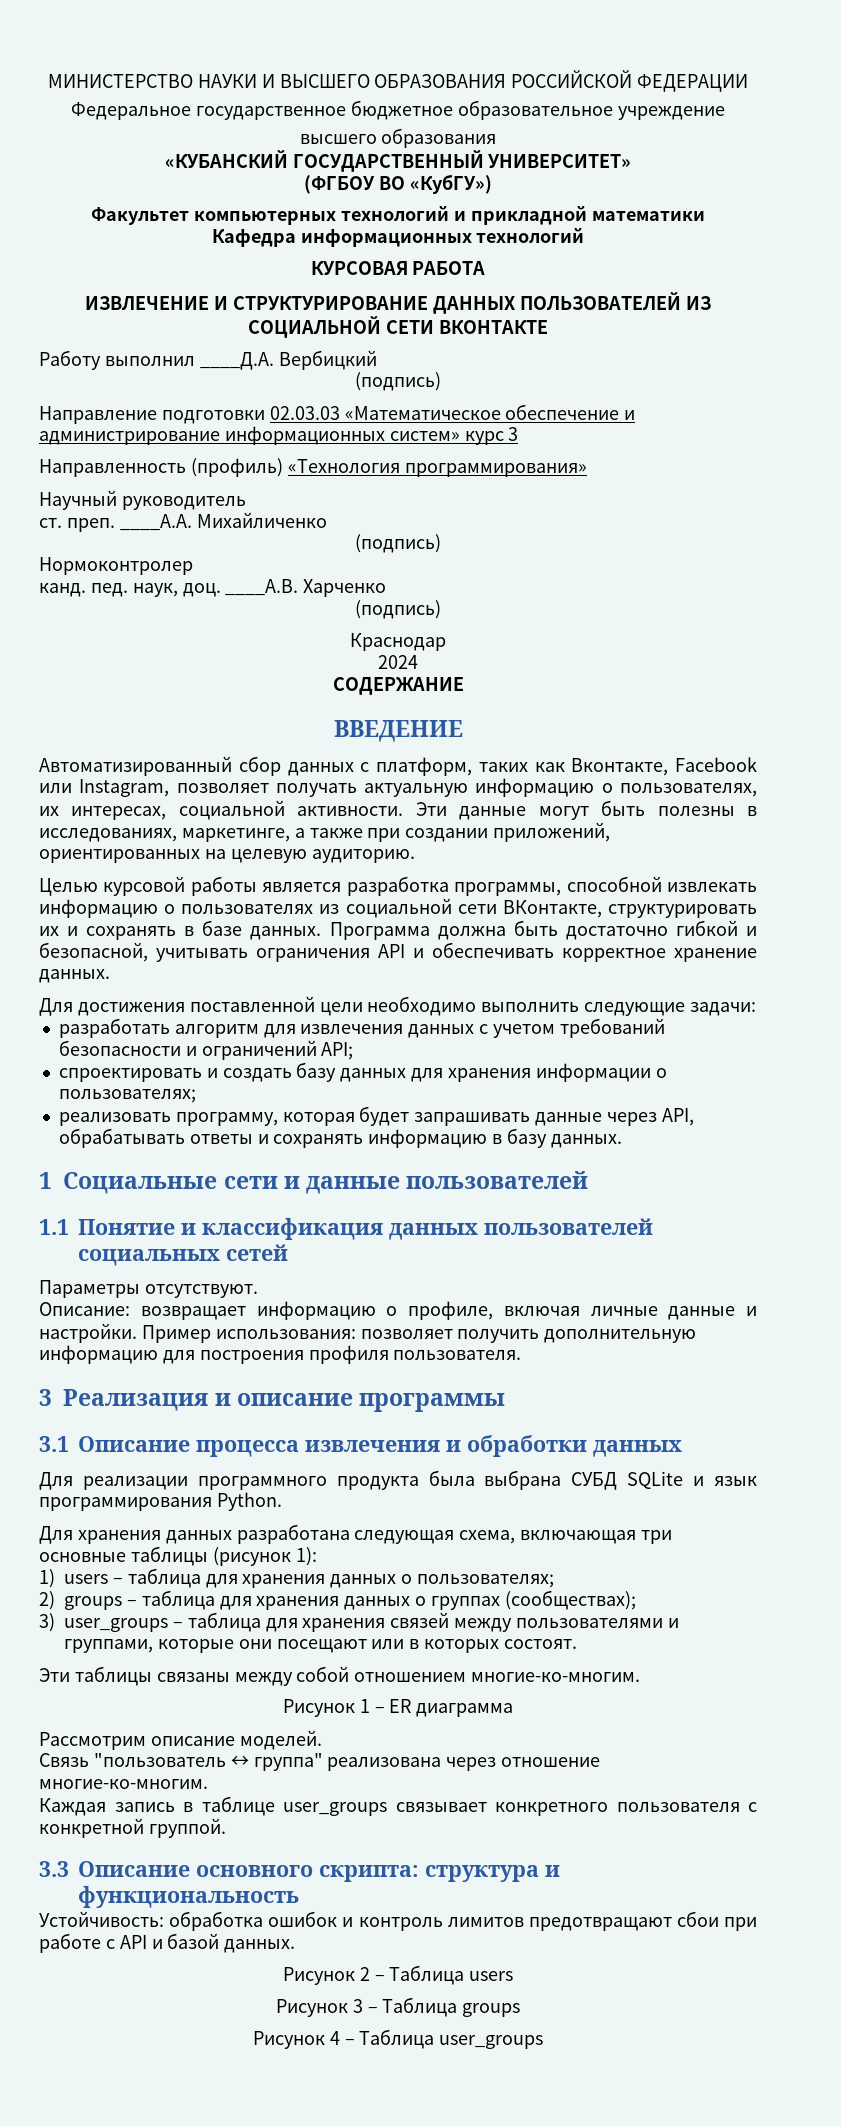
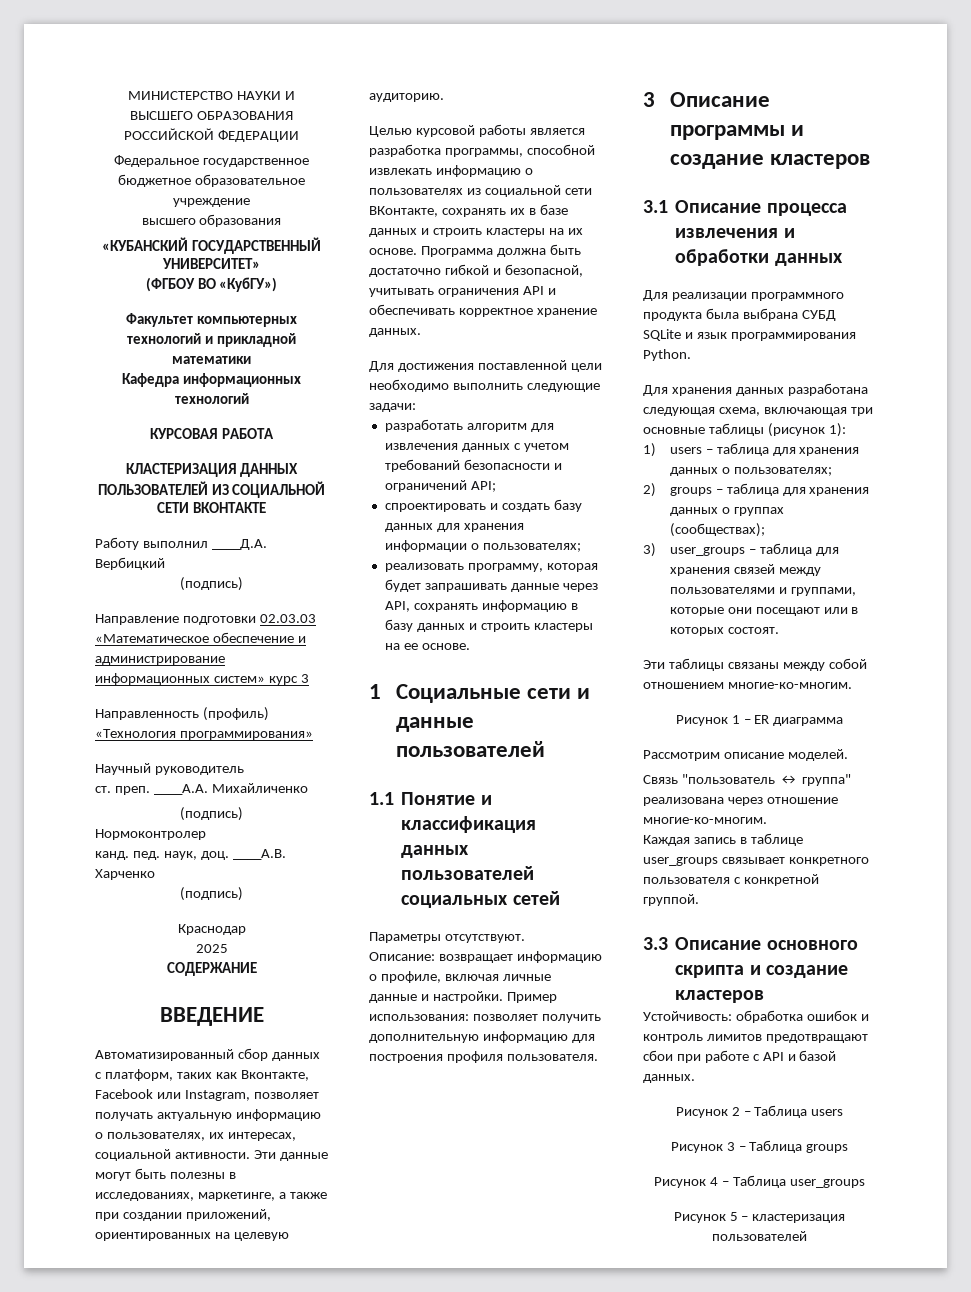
- ИЗВЛЕЧЕНИЕ И СТРУКТУРИРОВАНИЕ ДАННЫХ ПОЛЬЗОВАТЕЛЕЙ ИЗ СОЦИАЛЬНОЙ СЕТИ ВКОНТАКТЕ
+ КЛАСТЕРИЗАЦИЯ ДАННЫХ ПОЛЬЗОВАТЕЛЕЙ ИЗ СОЦИАЛЬНОЙ СЕТИ ВКОНТАКТЕ
- 2024
+ 2025
- Целью курсовой работы является разработка программы, способной извлекать информацию о пользователях из социальной сети ВКонтакте, структурировать их и сохранять в базе данных.
+ Целью курсовой работы является разработка программы, способной извлекать информацию о пользователях из социальной сети ВКонтакте, сохранять их в базе данных и строить кластеры на их основе.
- реализовать программу, которая будет запрашивать данные через API, обрабатывать ответы и сохранять информацию в базу данных.
+ реализовать программу, которая будет запрашивать данные через API, сохранять информацию в базу данных и строить кластеры на ее основе.
- 3 Реализация и описание программы
+ 3 Описание программы и создание кластеров
- 3.3 Описание основного скрипта: структура и функциональность
+ 3.3 Описание основного скрипта и создание кластеров
+ Рисунок 5 – кластеризация пользователей

